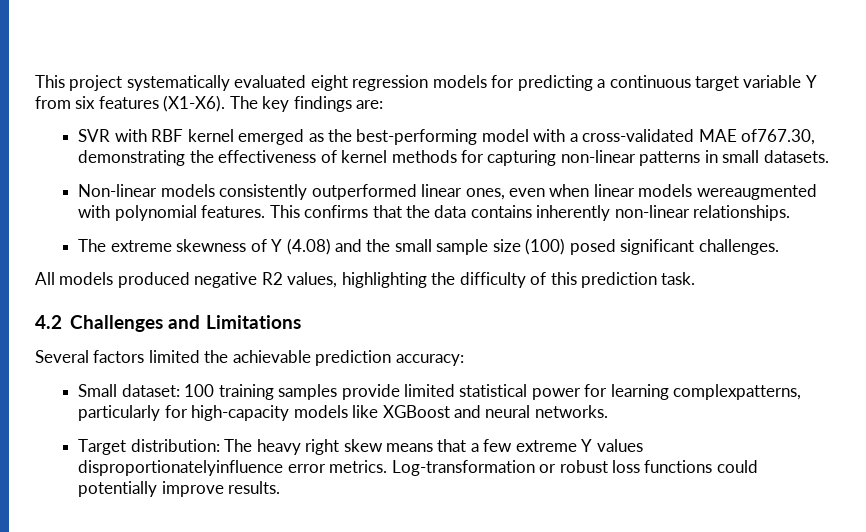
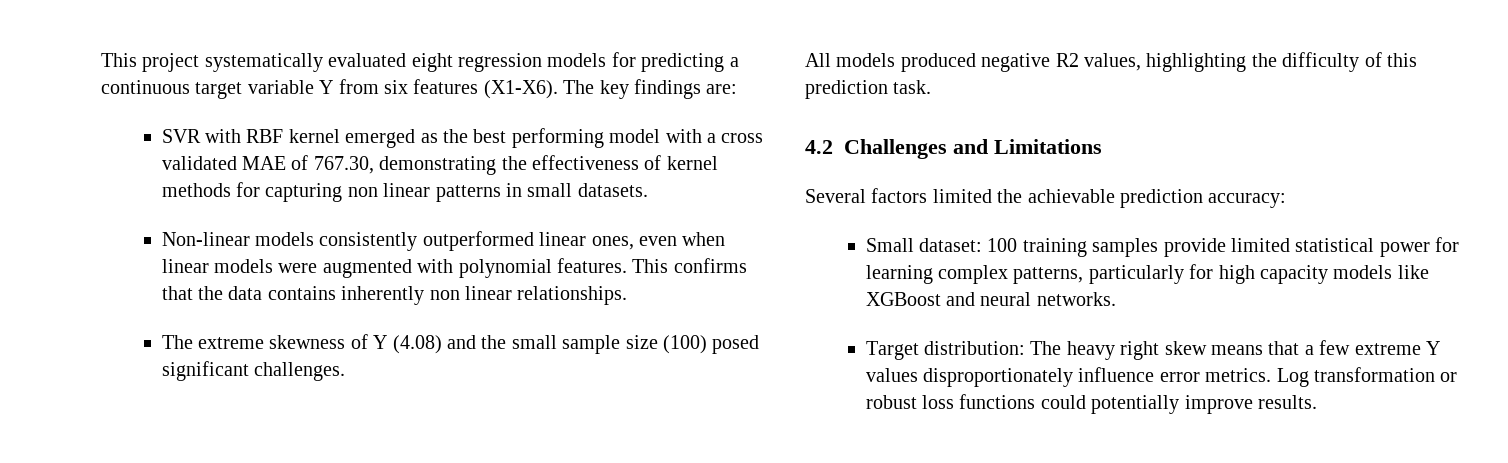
- SVR with RBF kernel emerged as the best-performing model with a cross-validated MAE of767.30, demonstrating the effectiveness of kernel methods for capturing non-linear patterns in small datasets.
+ SVR with RBF kernel emerged as the best performing model with a cross validated MAE of 767.30, demonstrating the effectiveness of kernel methods for capturing non linear patterns in small datasets.
- Non-linear models consistently outperformed linear ones, even when linear models wereaugmented with polynomial features.
+ Non-linear models consistently outperformed linear ones, even when linear models were augmented with polynomial features.
- This confirms that the data contains inherently non-linear relationships.
+ This confirms that the data contains inherently non linear relationships.
- Small dataset: 100 training samples provide limited statistical power for learning complexpatterns, particularly for high-capacity models like XGBoost and neural networks.
+ Small dataset: 100 training samples provide limited statistical power for learning complex patterns, particularly for high capacity models like XGBoost and neural networks.
- Target distribution: The heavy right skew means that a few extreme Y values disproportionatelyinfluence error metrics. Log-transformation or robust loss functions could potentially improve results.
+ Target distribution: The heavy right skew means that a few extreme Y values disproportionately influence error metrics. Log transformation or robust loss functions could potentially improve results.

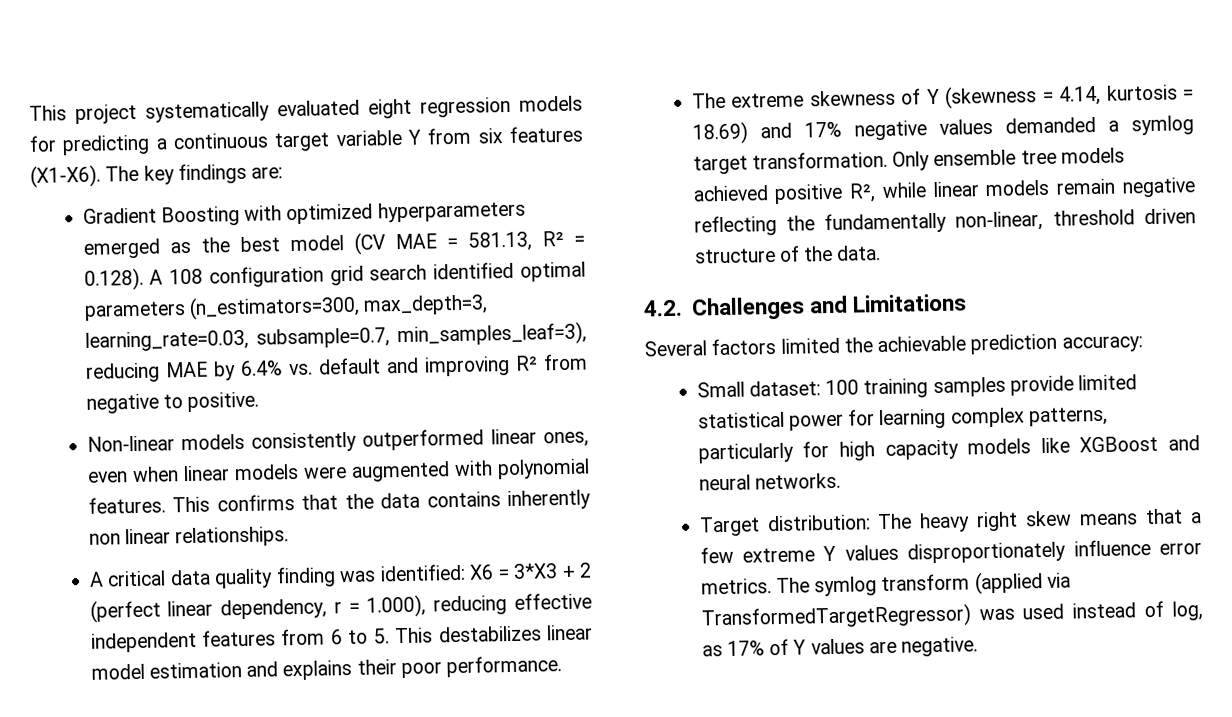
- SVR with RBF kernel emerged as the best performing model with a cross validated MAE of 767.30, demonstrating the effectiveness of kernel methods for capturing non linear patterns in small datasets.
+ Gradient Boosting with optimized hyperparameters emerged as the best model (CV MAE = 581.13, R² = 0.128). A 108 configuration grid search identified optimal parameters (n_estimators=300, max_depth=3, learning_rate=0.03, subsample=0.7, min_samples_leaf=3), reducing MAE by 6.4% vs. default and improving R² from negative to positive.
+ A critical data quality finding was identified: X6 = 3*X3 + 2 (perfect linear dependency, r = 1.000), reducing effective independent features from 6 to 5. This destabilizes linear model estimation and explains their poor performance.
- The extreme skewness of Y (4.08) and the small sample size (100) posed significant challenges.
- All models produced negative R2 values, highlighting the difficulty of this prediction task.
- 4.2 Challenges and Limitations
+ The extreme skewness of Y (skewness = 4.14, kurtosis = 18.69) and 17% negative values demanded a symlog target transformation. Only ensemble tree models achieved positive R², while linear models remain negative reflecting the fundamentally non-linear, threshold driven structure of the data.
+ 4.2. Challenges and Limitations
- Log transformation or robust loss functions could potentially improve results.
+ The symlog transform (applied via TransformedTargetRegressor) was used instead of log, as 17% of Y values are negative.

